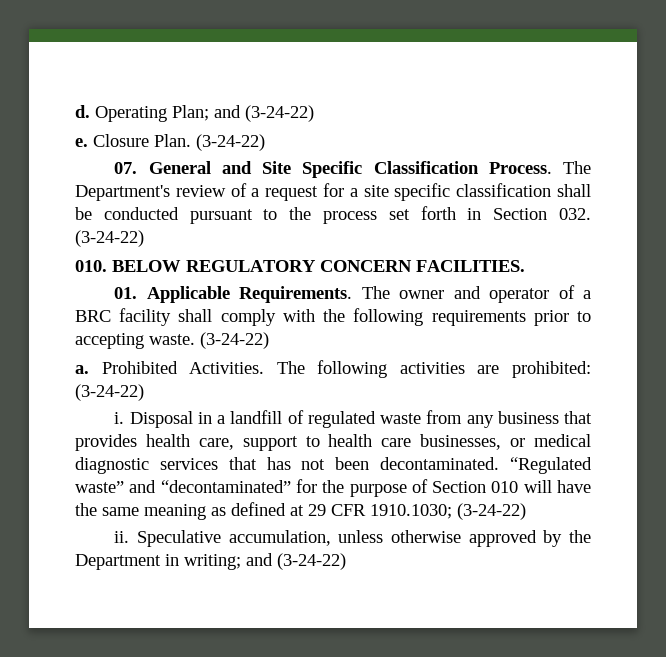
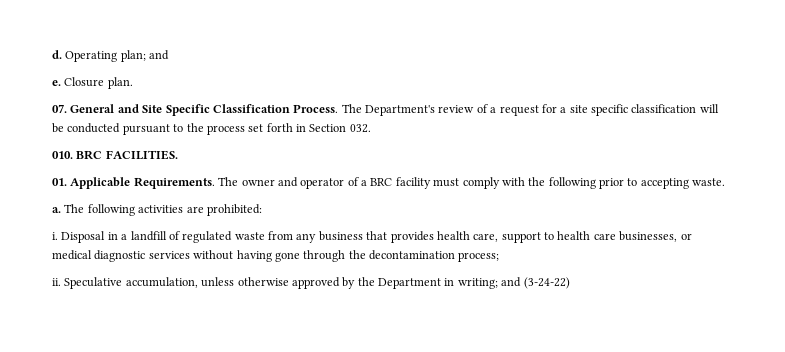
- Operating Plan; and (3-24-22)
+ Operating plan; and
- Closure Plan. (3-24-22)
+ Closure plan.
- The Department's review of a request for a site specific classification shall be conducted pursuant to the process set forth in Section 032. (3-24-22)
+ The Department's review of a request for a site specific classification will be conducted pursuant to the process set forth in Section 032.
- 010. BELOW REGULATORY CONCERN FACILITIES.
+ 010. BRC FACILITIES.
- The owner and operator of a BRC facility shall comply with the following requirements prior to accepting waste. (3-24-22)
+ The owner and operator of a BRC facility must comply with the following prior to accepting waste.
- Prohibited Activities.
- The following activities are prohibited: (3-24-22)
+ The following activities are prohibited:
- Disposal in a landfill of regulated waste from any business that provides health care, support to health care businesses, or medical diagnostic services that has not been decontaminated. “Regulated waste” and “decontaminated” for the purpose of Section 010 will have the same meaning as defined at 29 CFR 1910.1030; (3-24-22)
+ Disposal in a landfill of regulated waste from any business that provides health care, support to health care businesses, or medical diagnostic services without having gone through the decontamination process;

